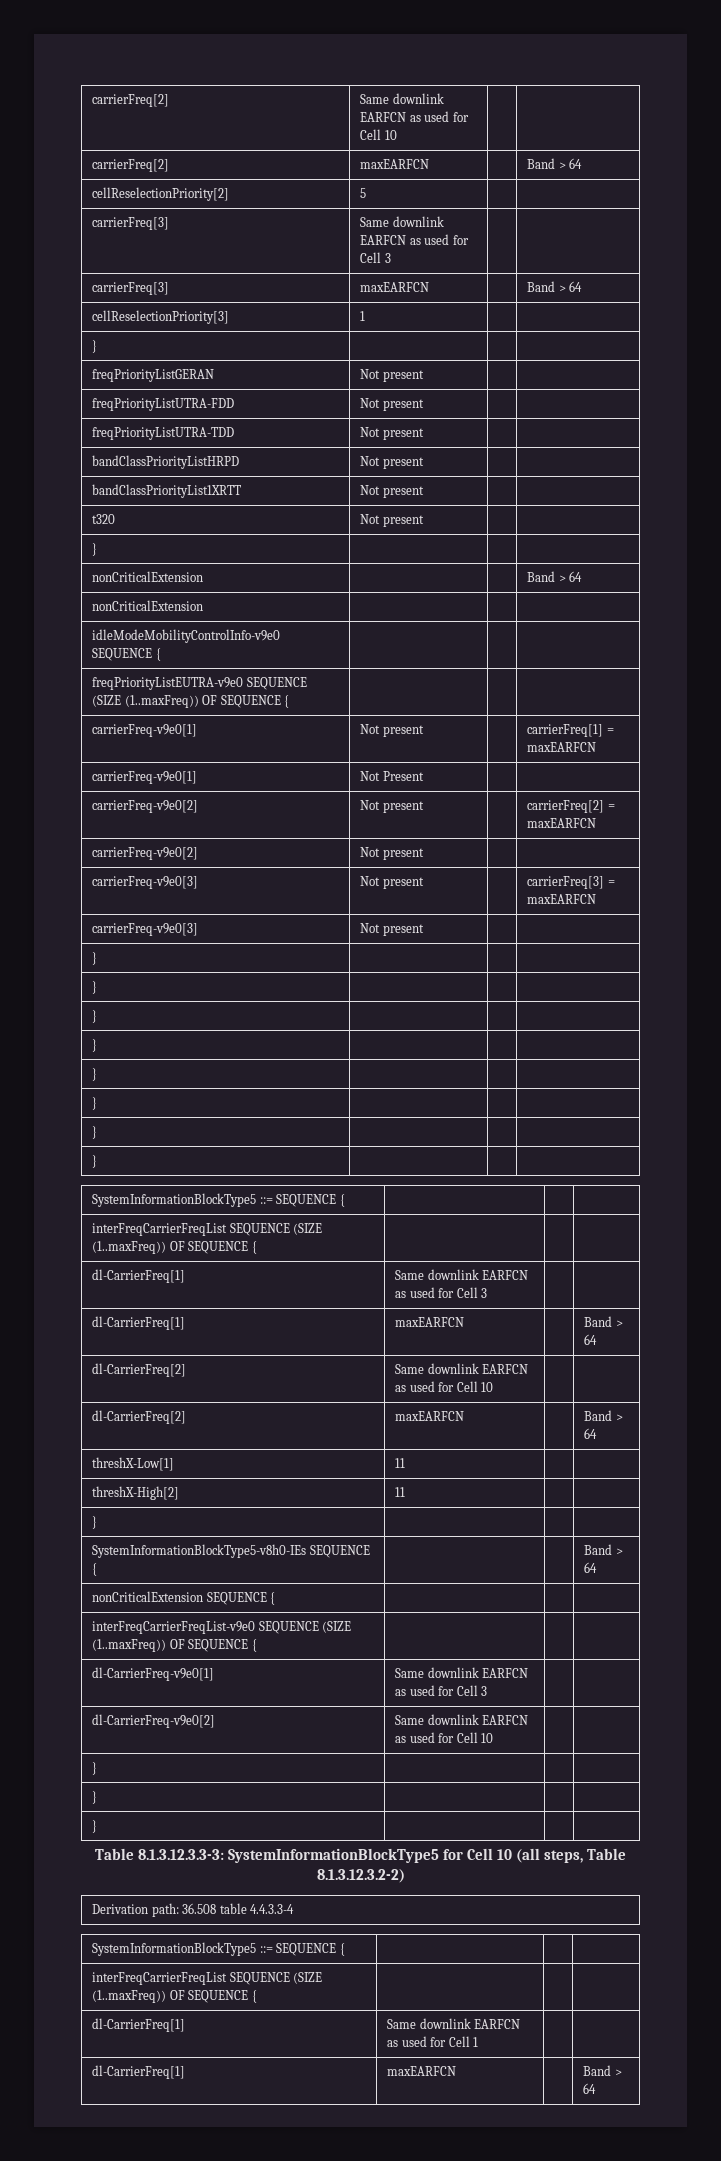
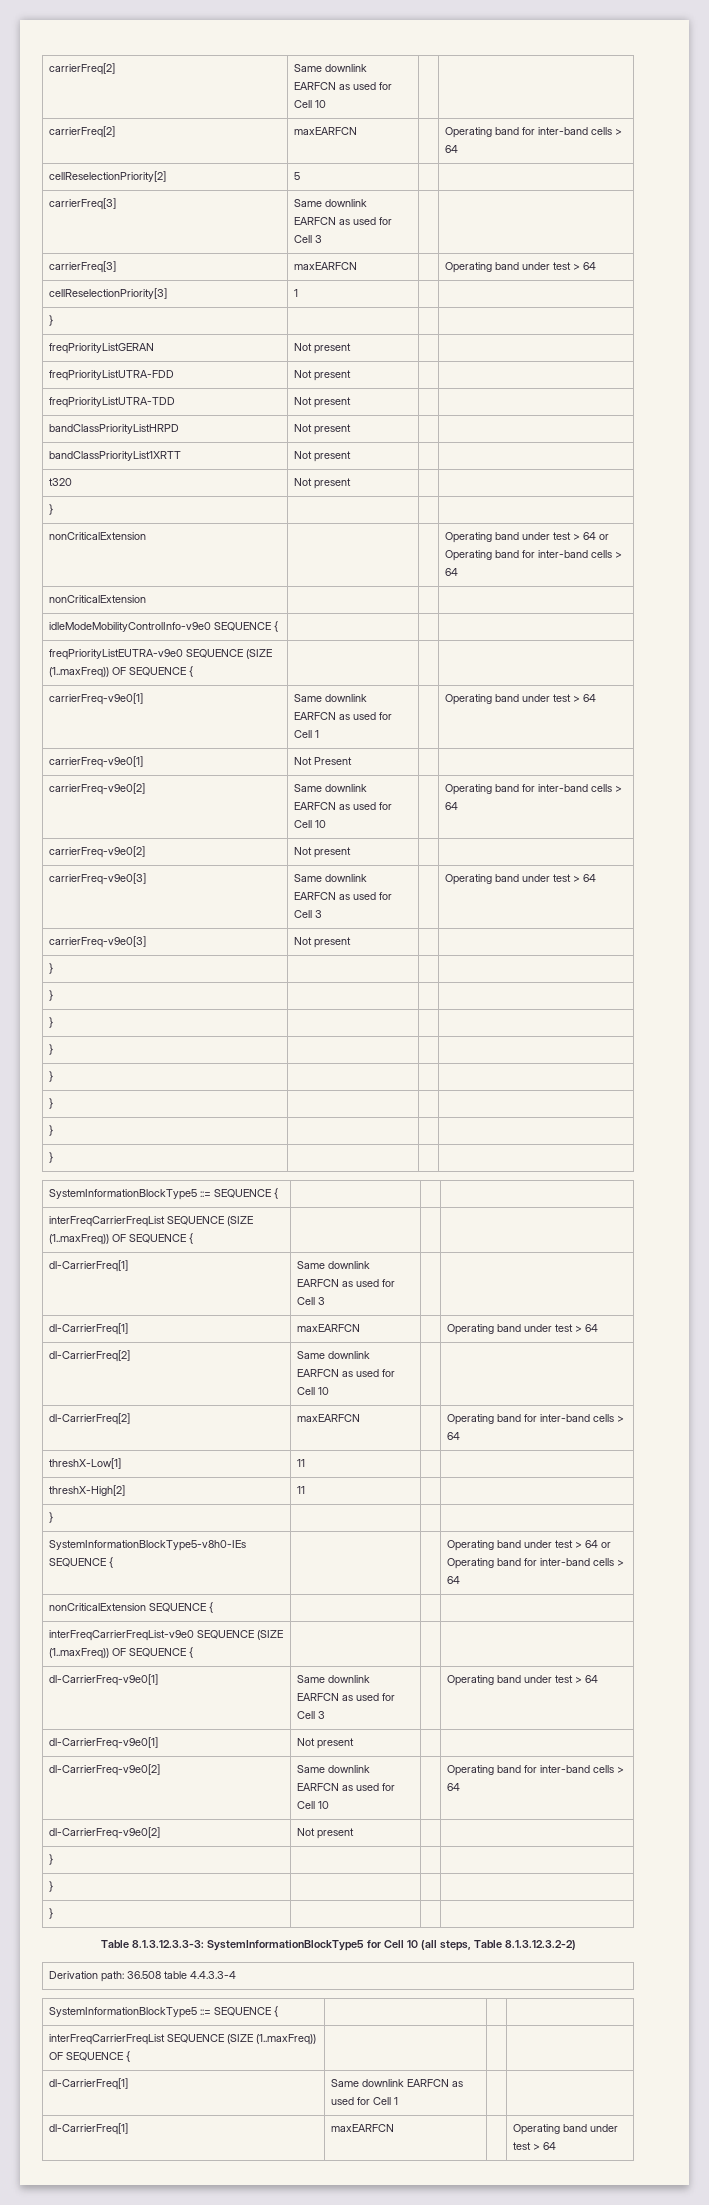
- carrierFreq[2] | maxEARFCN | | Band > 64
+ carrierFreq[2] | maxEARFCN | | Operating band for inter-band cells > 64
- carrierFreq[3] | maxEARFCN | | Band > 64
+ carrierFreq[3] | maxEARFCN | | Operating band under test > 64
- nonCriticalExtension | | | Band > 64
+ nonCriticalExtension | | | Operating band under test > 64 or Operating band for inter-band cells > 64
- carrierFreq-v9e0[1] | Not present | | carrierFreq[1] = maxEARFCN
+ carrierFreq-v9e0[1] | Same downlink EARFCN as used for Cell 1 | | Operating band under test > 64
  carrierFreq-v9e0[1] | Not Present | |
- carrierFreq-v9e0[2] | Not present | | carrierFreq[2] = maxEARFCN
+ carrierFreq-v9e0[2] | Same downlink EARFCN as used for Cell 10 | | Operating band for inter-band cells > 64
  carrierFreq-v9e0[2] | Not present | |
- carrierFreq-v9e0[3] | Not present | | carrierFreq[3] = maxEARFCN
+ carrierFreq-v9e0[3] | Same downlink EARFCN as used for Cell 3 | | Operating band under test > 64
  dl-CarrierFreq[1] | Same downlink EARFCN as used for Cell 3 | |
- dl-CarrierFreq[1] | maxEARFCN | | Band > 64
+ dl-CarrierFreq[1] | maxEARFCN | | Operating band under test > 64
- dl-CarrierFreq[2] | maxEARFCN | | Band > 64
+ dl-CarrierFreq[2] | maxEARFCN | | Operating band for inter-band cells > 64
- SystemInformationBlockType5-v8h0-IEs SEQUENCE { | | | Band > 64
+ SystemInformationBlockType5-v8h0-IEs SEQUENCE { | | | Operating band under test > 64 or Operating band for inter-band cells > 64
- dl-CarrierFreq-v9e0[1] | Same downlink EARFCN as used for Cell 3 | |
+ dl-CarrierFreq-v9e0[1] | Same downlink EARFCN as used for Cell 3 | | Operating band under test > 64
+ dl-CarrierFreq-v9e0[1] | Not present | |
- dl-CarrierFreq-v9e0[2] | Same downlink EARFCN as used for Cell 10 | |
+ dl-CarrierFreq-v9e0[2] | Same downlink EARFCN as used for Cell 10 | | Operating band for inter-band cells > 64
+ dl-CarrierFreq-v9e0[2] | Not present | |
  dl-CarrierFreq[1] | Same downlink EARFCN as used for Cell 1 | |
- dl-CarrierFreq[1] | maxEARFCN | | Band > 64
+ dl-CarrierFreq[1] | maxEARFCN | | Operating band under test > 64

